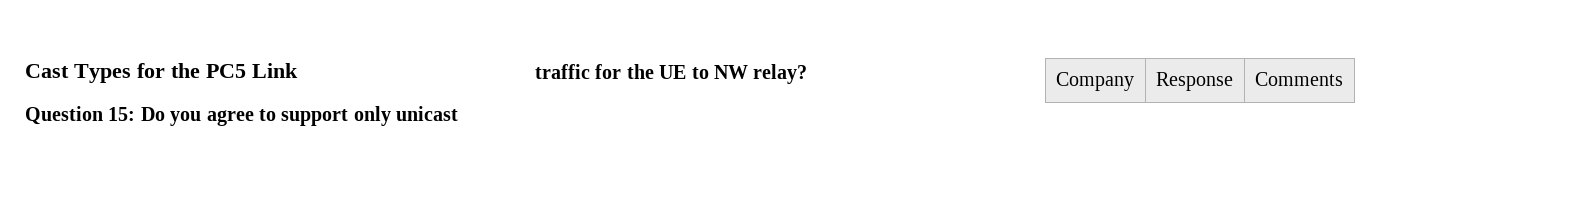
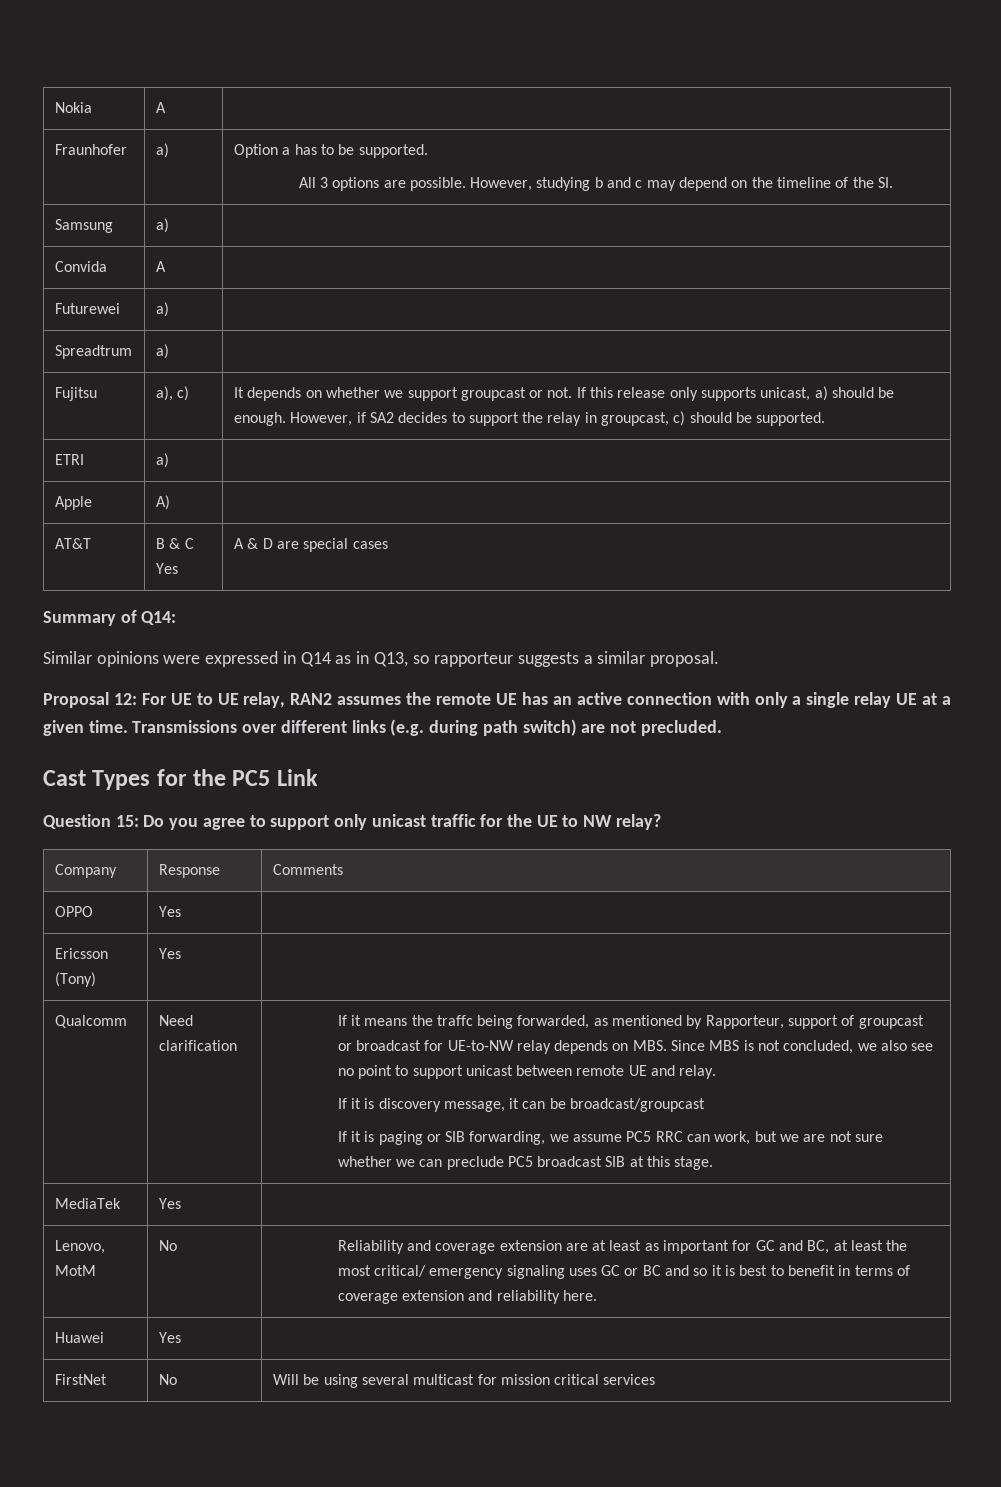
+ Nokia | A |
+ Fraunhofer | a) | Option a has to be supported.
+ All 3 options are possible. However, studying b and c may depend on the timeline of the SI.
+ Samsung | a) |
+ Convida | A |
+ Futurewei | a) |
+ Spreadtrum | a) |
+ Fujitsu | a), c) | It depends on whether we support groupcast or not. If this release only supports unicast, a) should be enough. However, if SA2 decides to support the relay in groupcast, c) should be supported.
+ ETRI | a) |
+ Apple | A) |
+ AT&T | B & C Yes | A & D are special cases
+ Summary of Q14:
+ Similar opinions were expressed in Q14 as in Q13, so rapporteur suggests a similar proposal.
+ Proposal 12: For UE to UE relay, RAN2 assumes the remote UE has an active connection with only a single relay UE at a given time. Transmissions over different links (e.g. during path switch) are not precluded.
+ OPPO | Yes |
+ Ericsson (Tony) | Yes |
+ Qualcomm | Need clarification | If it means the traffc being forwarded, as mentioned by Rapporteur, support of groupcast or broadcast for UE-to-NW relay depends on MBS. Since MBS is not concluded, we also see no point to support unicast between remote UE and relay.
+ If it is discovery message, it can be broadcast/groupcast
+ If it is paging or SIB forwarding, we assume PC5 RRC can work, but we are not sure whether we can preclude PC5 broadcast SIB at this stage.
+ MediaTek | Yes |
+ Lenovo, MotM | No | Reliability and coverage extension are at least as important for GC and BC, at least the most critical/ emergency signaling uses GC or BC and so it is best to benefit in terms of coverage extension and reliability here.
+ Huawei | Yes |
+ FirstNet | No | Will be using several multicast for mission critical services

